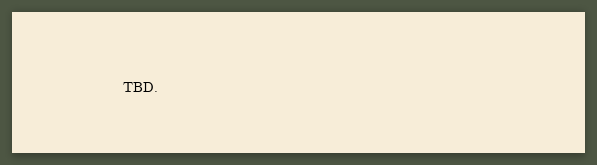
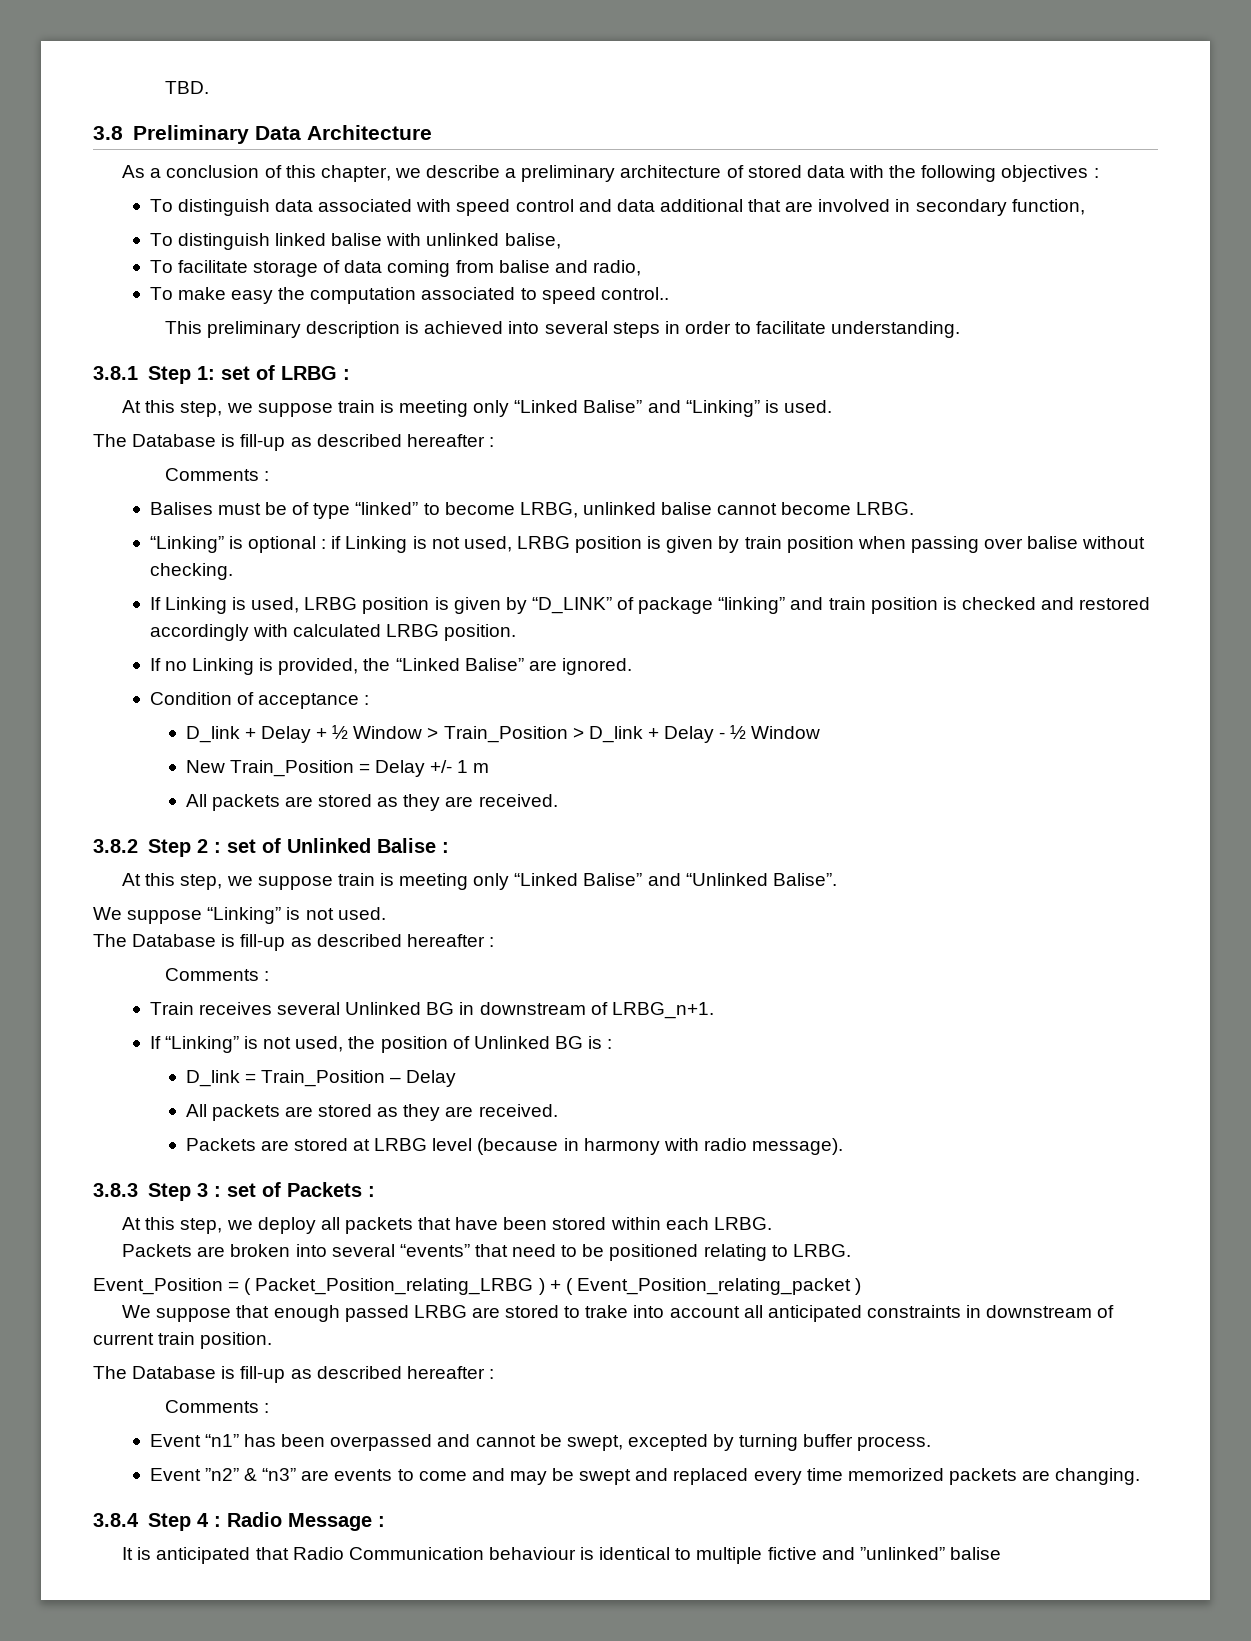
+ 3.8 Preliminary Data Architecture
+ As a conclusion of this chapter, we describe a preliminary architecture of stored data with the following objectives :
+ To distinguish data associated with speed control and data additional that are involved in secondary function,
+ To distinguish linked balise with unlinked balise,
+ To facilitate storage of data coming from balise and radio,
+ To make easy the computation associated to speed control..
+ This preliminary description is achieved into several steps in order to facilitate understanding.
+ 3.8.1 Step 1: set of LRBG :
+ At this step, we suppose train is meeting only “Linked Balise” and “Linking” is used.
+ The Database is fill-up as described hereafter :
+ Comments :
+ Balises must be of type “linked” to become LRBG, unlinked balise cannot become LRBG.
+ “Linking” is optional : if Linking is not used, LRBG position is given by train position when passing over balise without checking.
+ If Linking is used, LRBG position is given by “D_LINK” of package “linking” and train position is checked and restored accordingly with calculated LRBG position.
+ If no Linking is provided, the “Linked Balise” are ignored.
+ Condition of acceptance :
+ D_link + Delay + ½ Window > Train_Position > D_link + Delay - ½ Window
+ New Train_Position = Delay +/- 1 m
+ All packets are stored as they are received.
+ 3.8.2 Step 2 : set of Unlinked Balise :
+ At this step, we suppose train is meeting only “Linked Balise” and “Unlinked Balise”.
+ We suppose “Linking” is not used.
+ The Database is fill-up as described hereafter :
+ Comments :
+ Train receives several Unlinked BG in downstream of LRBG_n+1.
+ If “Linking” is not used, the position of Unlinked BG is :
+ D_link = Train_Position – Delay
+ All packets are stored as they are received.
+ Packets are stored at LRBG level (because in harmony with radio message).
+ 3.8.3 Step 3 : set of Packets :
+ At this step, we deploy all packets that have been stored within each LRBG.
+ Packets are broken into several “events” that need to be positioned relating to LRBG.
+ Event_Position = ( Packet_Position_relating_LRBG ) + ( Event_Position_relating_packet )
+ We suppose that enough passed LRBG are stored to trake into account all anticipated constraints in downstream of current train position.
+ The Database is fill-up as described hereafter :
+ Comments :
+ Event “n1” has been overpassed and cannot be swept, excepted by turning buffer process.
+ Event ”n2” & “n3” are events to come and may be swept and replaced every time memorized packets are changing.
+ 3.8.4 Step 4 : Radio Message :
+ It is anticipated that Radio Communication behaviour is identical to multiple fictive and ”unlinked” balise

